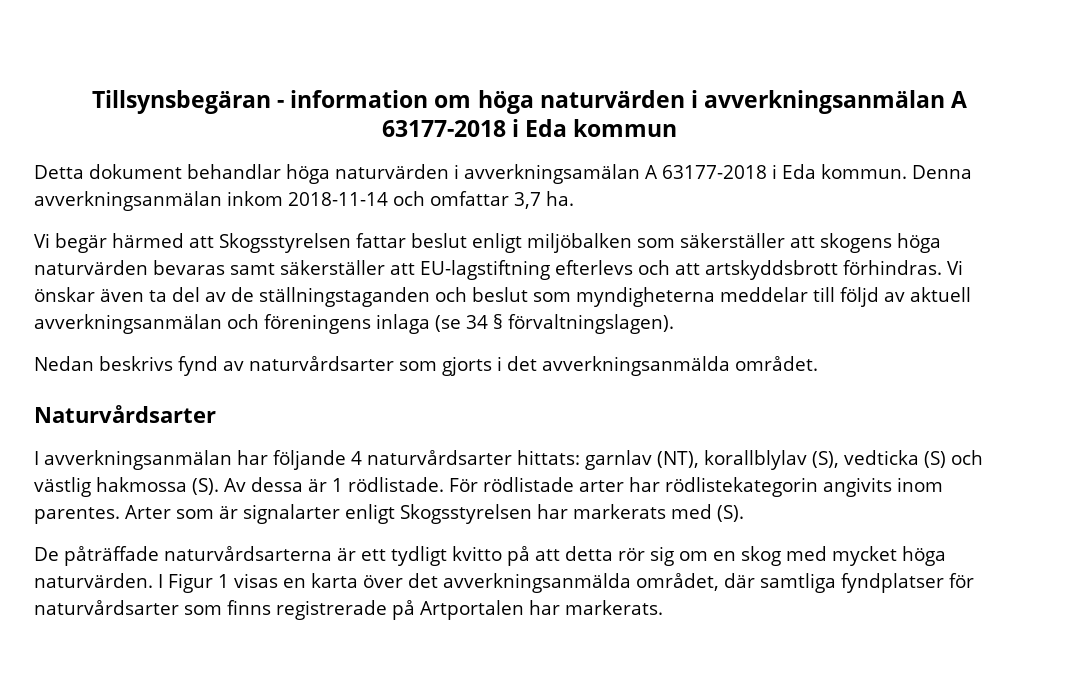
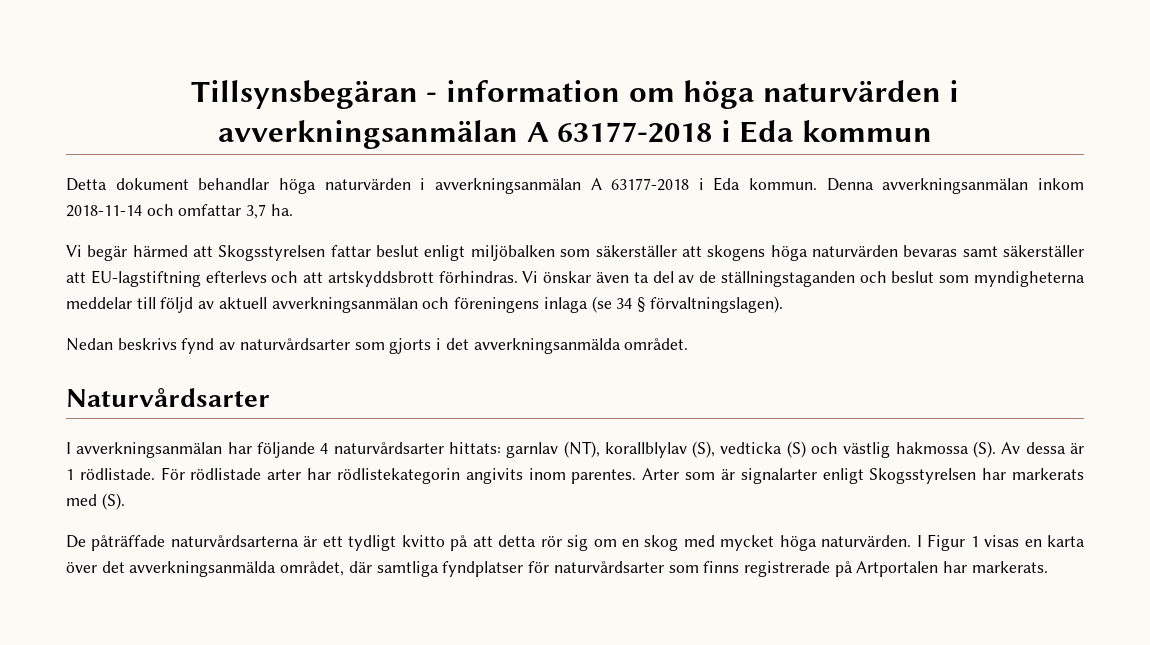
- Detta dokument behandlar höga naturvärden i avverkningsamälan A 63177-2018 i Eda kommun.
+ Detta dokument behandlar höga naturvärden i avverkningsanmälan A 63177-2018 i Eda kommun.

